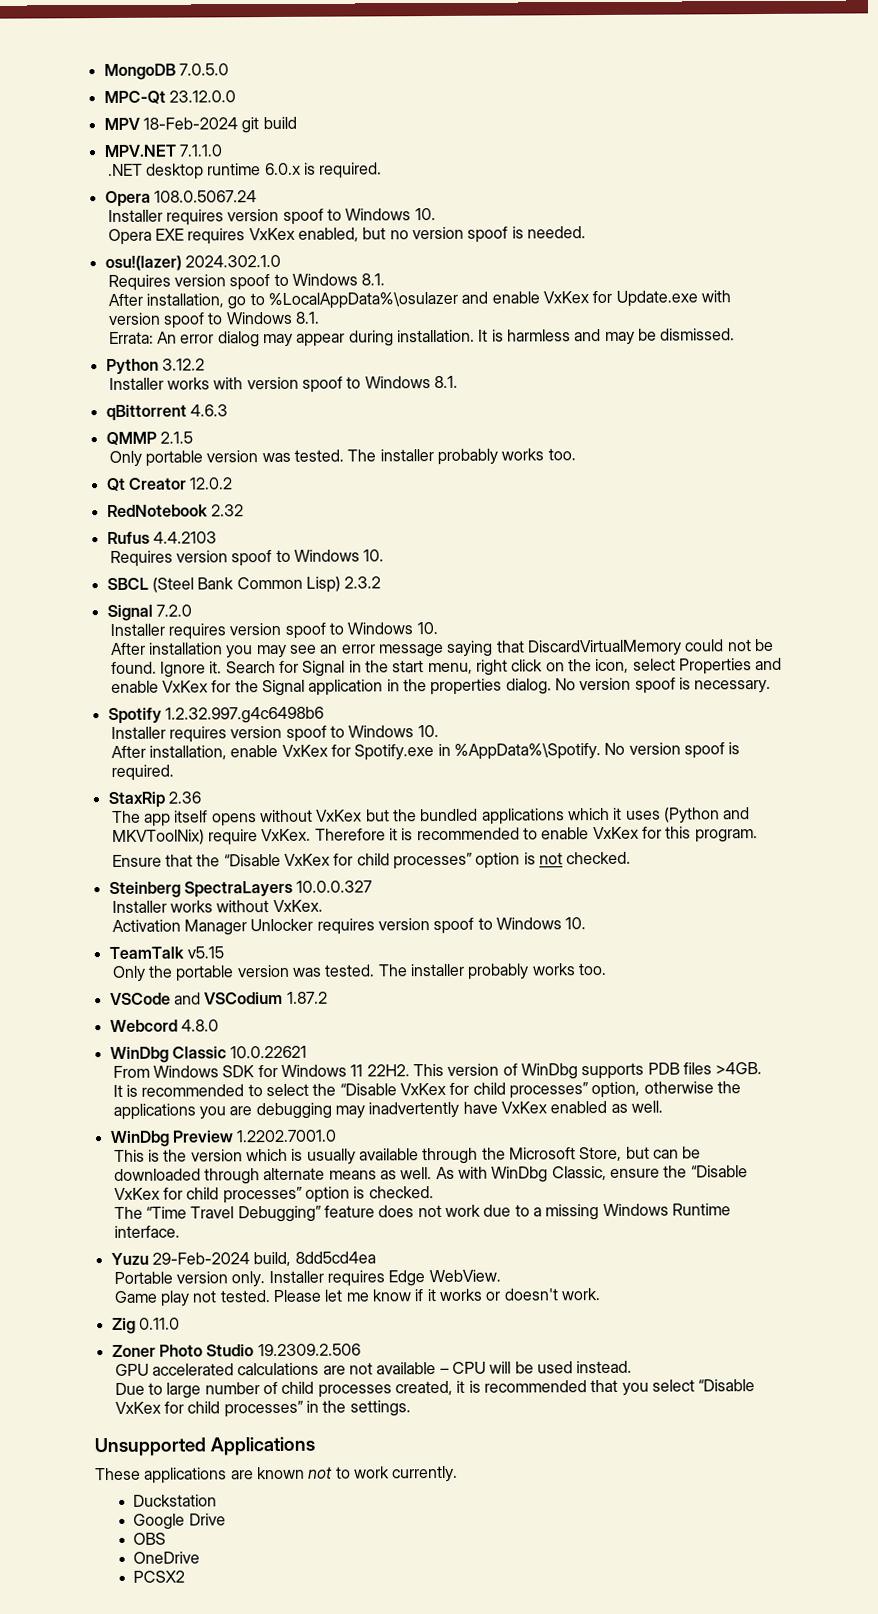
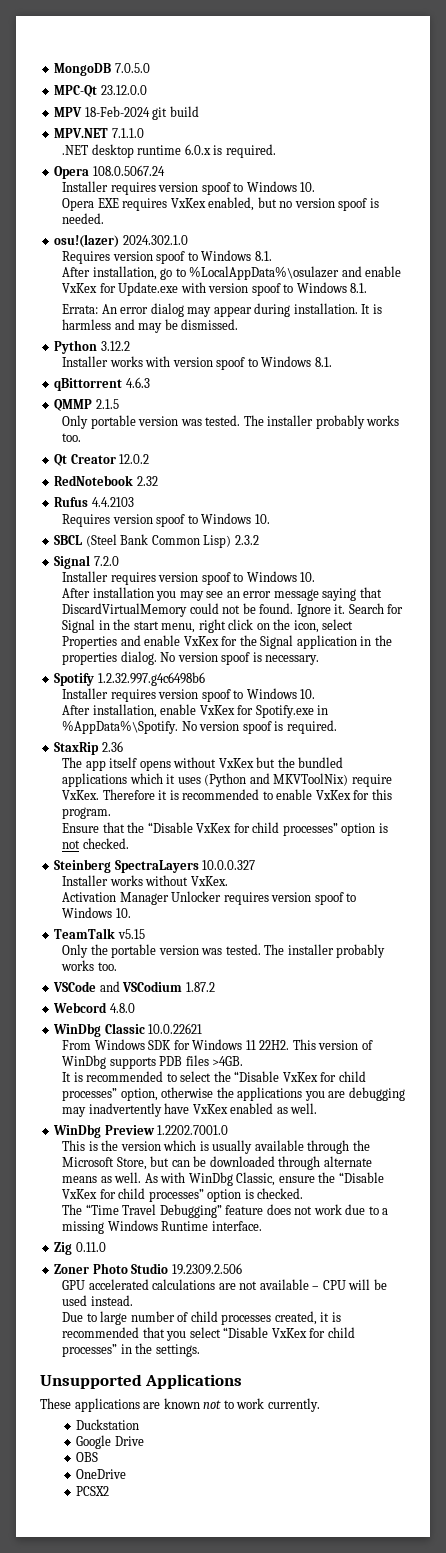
- Yuzu 29-Feb-2024 build, 8dd5cd4ea
- Portable version only. Installer requires Edge WebView.
- Game play not tested. Please let me know if it works or doesn't work.

